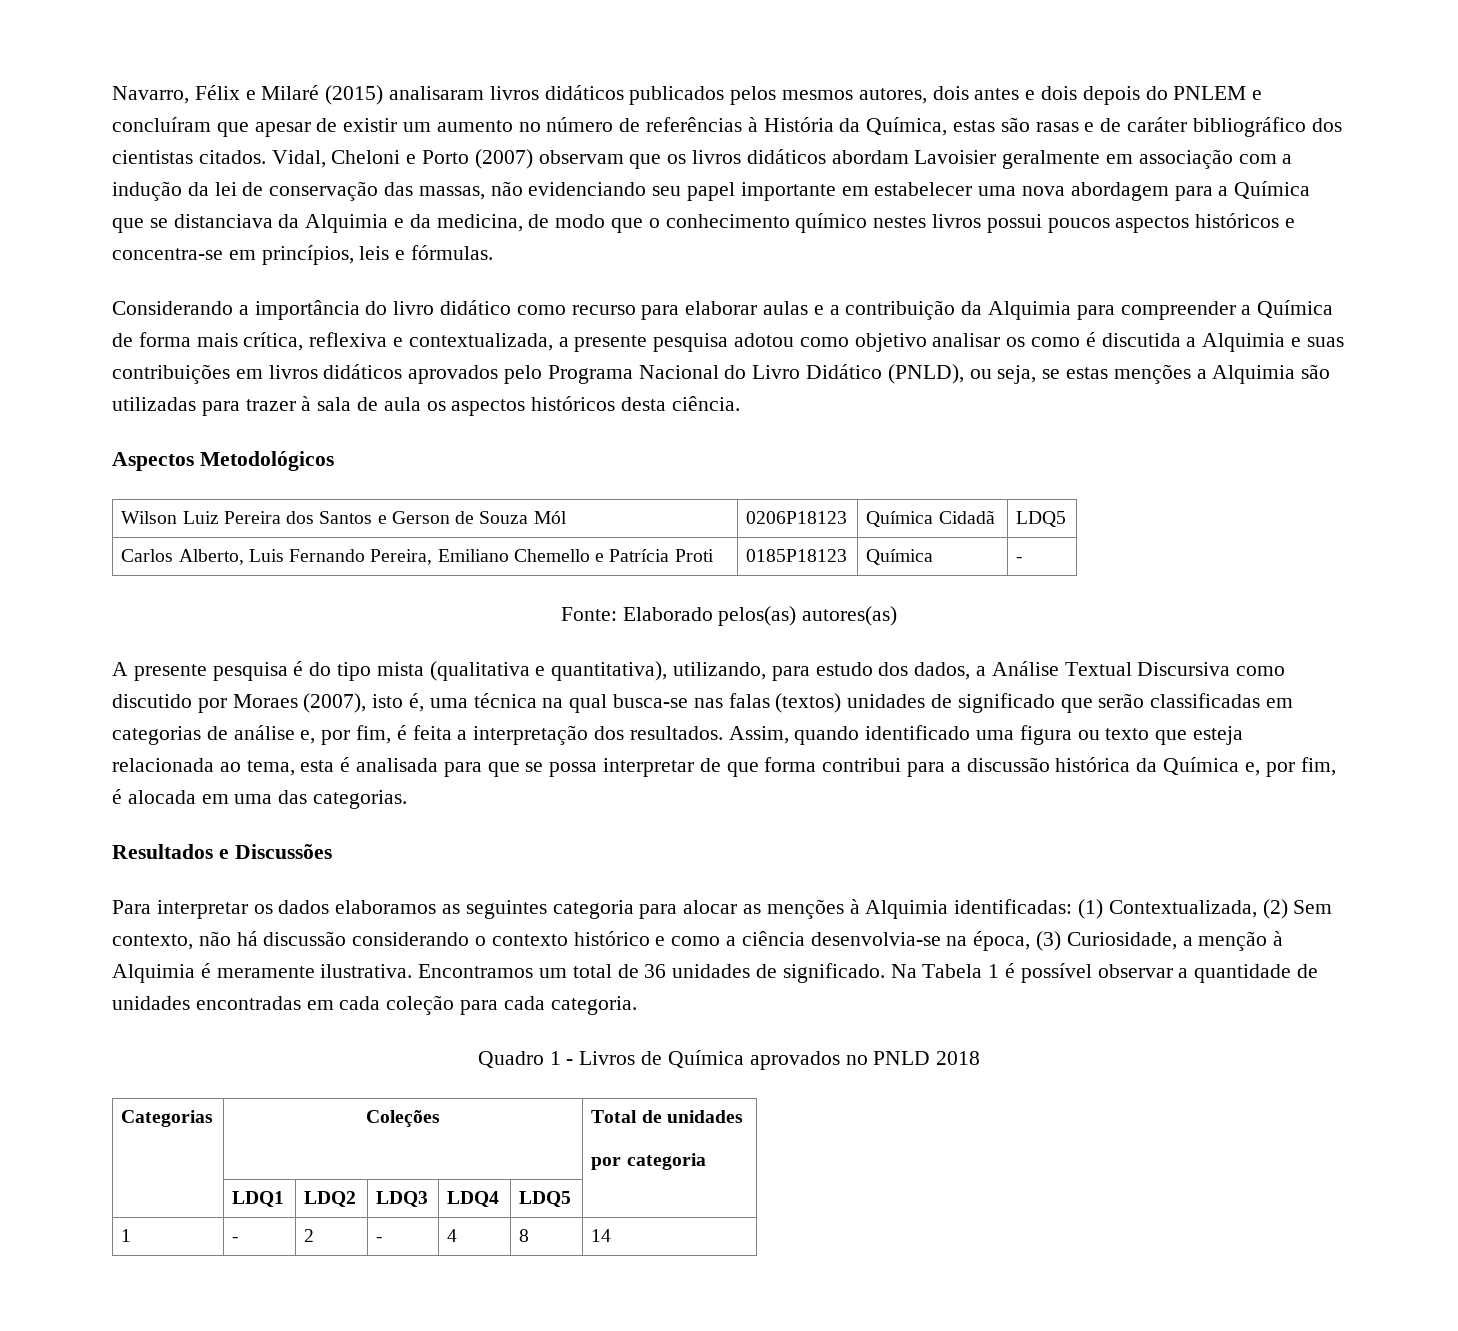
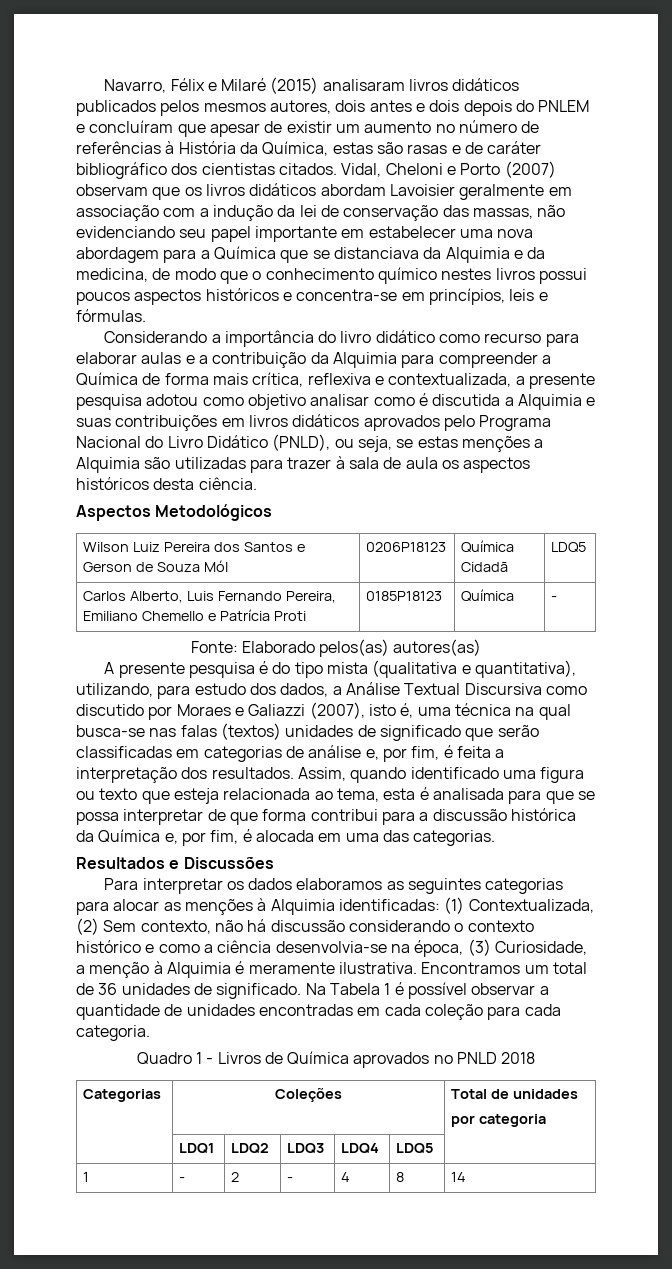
- Considerando a importância do livro didático como recurso para elaborar aulas e a contribuição da Alquimia para compreender a Química de forma mais crítica, reflexiva e contextualizada, a presente pesquisa adotou como objetivo analisar os como é discutida a Alquimia e suas contribuições em livros didáticos aprovados pelo Programa Nacional do Livro Didático (PNLD), ou seja, se estas menções a Alquimia são utilizadas para trazer à sala de aula os aspectos históricos desta ciência.
+ Considerando a importância do livro didático como recurso para elaborar aulas e a contribuição da Alquimia para compreender a Química de forma mais crítica, reflexiva e contextualizada, a presente pesquisa adotou como objetivo analisar como é discutida a Alquimia e suas contribuições em livros didáticos aprovados pelo Programa Nacional do Livro Didático (PNLD), ou seja, se estas menções a Alquimia são utilizadas para trazer à sala de aula os aspectos históricos desta ciência.
- A presente pesquisa é do tipo mista (qualitativa e quantitativa), utilizando, para estudo dos dados, a Análise Textual Discursiva como discutido por Moraes (2007), isto é, uma técnica na qual busca-se nas falas (textos) unidades de significado que serão classificadas em categorias de análise e, por fim, é feita a interpretação dos resultados.
+ A presente pesquisa é do tipo mista (qualitativa e quantitativa), utilizando, para estudo dos dados, a Análise Textual Discursiva como discutido por Moraes e Galiazzi (2007), isto é, uma técnica na qual busca-se nas falas (textos) unidades de significado que serão classificadas em categorias de análise e, por fim, é feita a interpretação dos resultados.
- Para interpretar os dados elaboramos as seguintes categoria para alocar as menções à Alquimia identificadas: (1) Contextualizada, (2) Sem contexto, não há discussão considerando o contexto histórico e como a ciência desenvolvia-se na época, (3) Curiosidade, a menção à Alquimia é meramente ilustrativa.
+ Para interpretar os dados elaboramos as seguintes categorias para alocar as menções à Alquimia identificadas: (1) Contextualizada, (2) Sem contexto, não há discussão considerando o contexto histórico e como a ciência desenvolvia-se na época, (3) Curiosidade, a menção à Alquimia é meramente ilustrativa.

